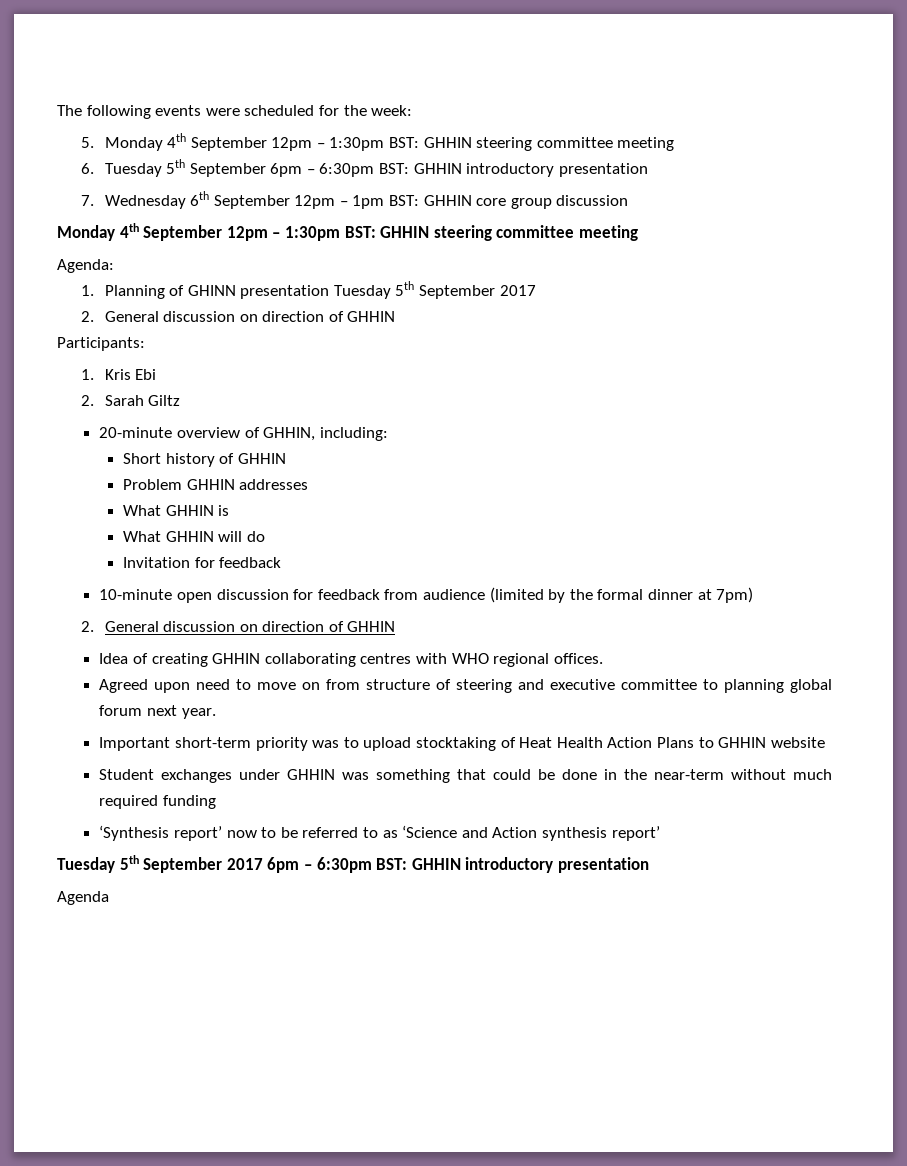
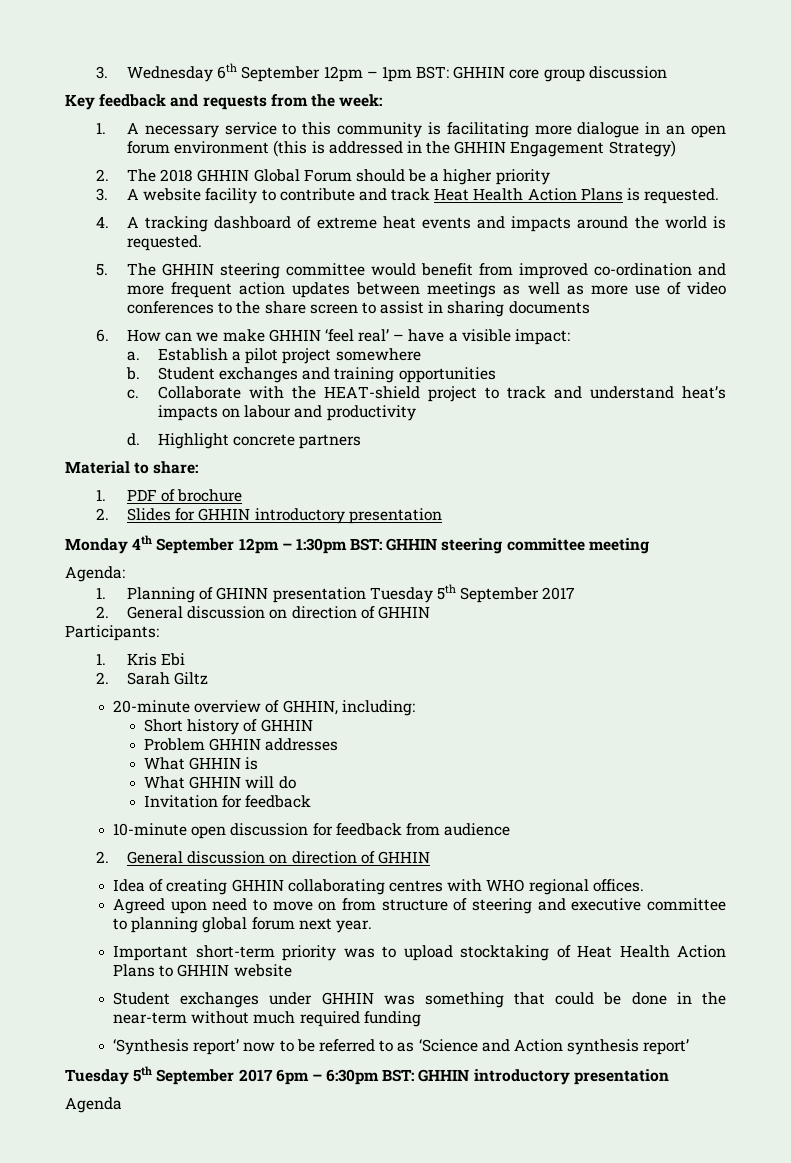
- The following events were scheduled for the week:
- 5. Monday 4th September 12pm – 1:30pm BST: GHHIN steering committee meeting
- 6. Tuesday 5th September 6pm – 6:30pm BST: GHHIN introductory presentation
- 7. Wednesday 6th September 12pm – 1pm BST: GHHIN core group discussion
+ 3. Wednesday 6th September 12pm – 1pm BST: GHHIN core group discussion
+ Key feedback and requests from the week:
+ 1. A necessary service to this community is facilitating more dialogue in an open forum environment (this is addressed in the GHHIN Engagement Strategy)
+ 2. The 2018 GHHIN Global Forum should be a higher priority
+ 3. A website facility to contribute and track Heat Health Action Plans is requested.
+ 4. A tracking dashboard of extreme heat events and impacts around the world is requested.
+ 5. The GHHIN steering committee would benefit from improved co-ordination and more frequent action updates between meetings as well as more use of video conferences to the share screen to assist in sharing documents
+ 6. How can we make GHHIN ‘feel real’ – have a visible impact:
+ a. Establish a pilot project somewhere
+ b. Student exchanges and training opportunities
+ c. Collaborate with the HEAT-shield project to track and understand heat’s impacts on labour and productivity
+ d. Highlight concrete partners
+ Material to share:
+ 1. PDF of brochure
+ 2. Slides for GHHIN introductory presentation
- 10-minute open discussion for feedback from audience (limited by the formal dinner at 7pm)
+ 10-minute open discussion for feedback from audience

